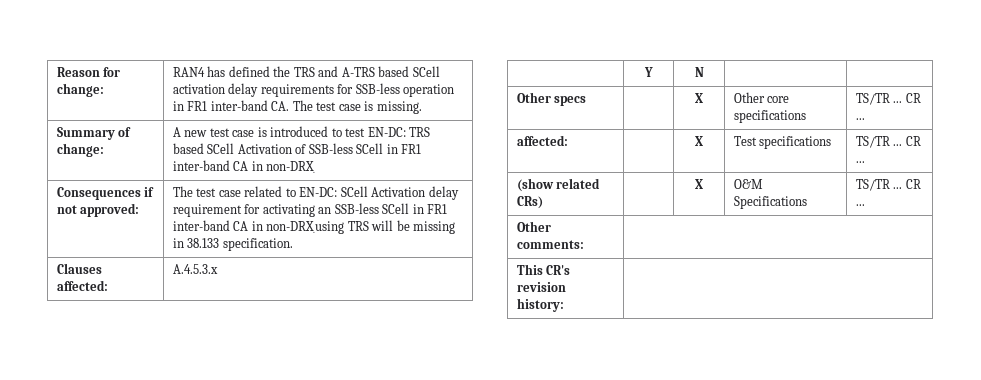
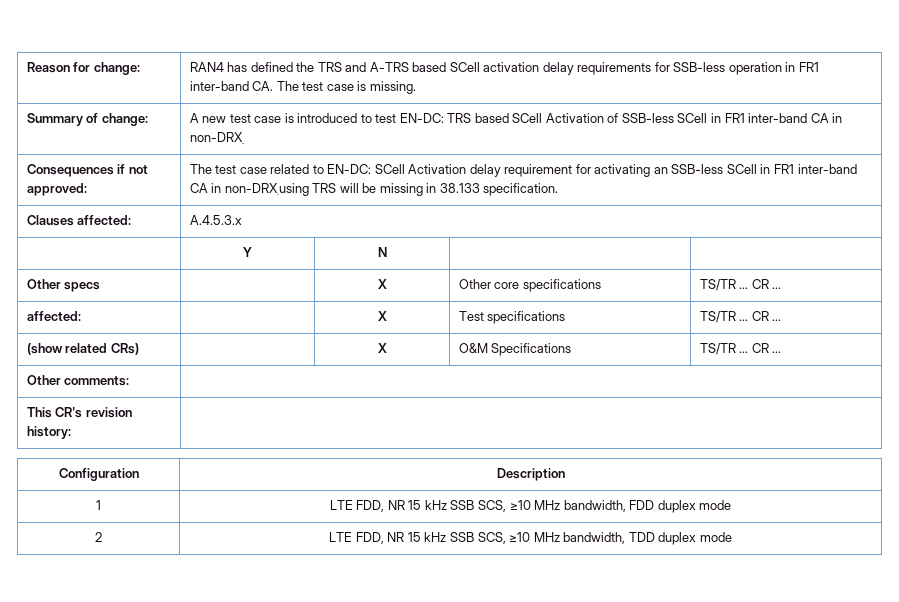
+ Configuration | Description
+ 1 | LTE FDD, NR 15 kHz SSB SCS, ≥10 MHz bandwidth, FDD duplex mode
+ 2 | LTE FDD, NR 15 kHz SSB SCS, ≥10 MHz bandwidth, TDD duplex mode

